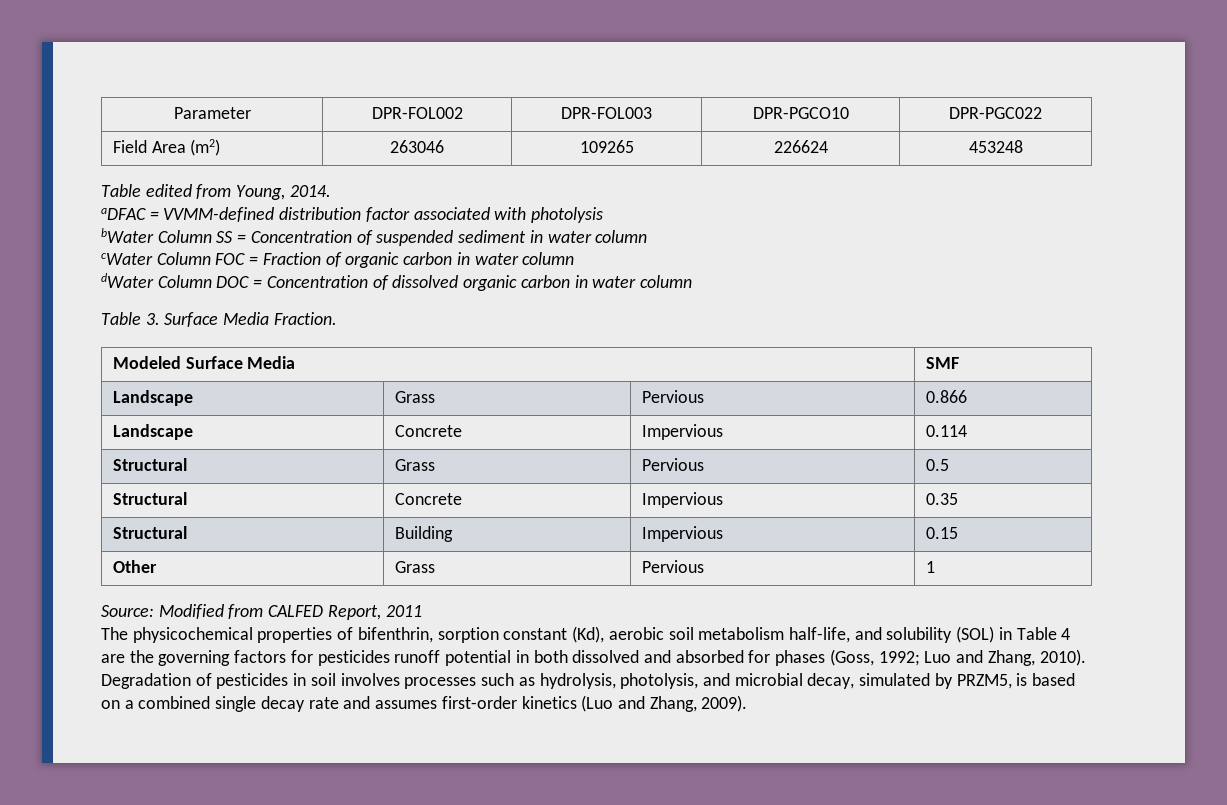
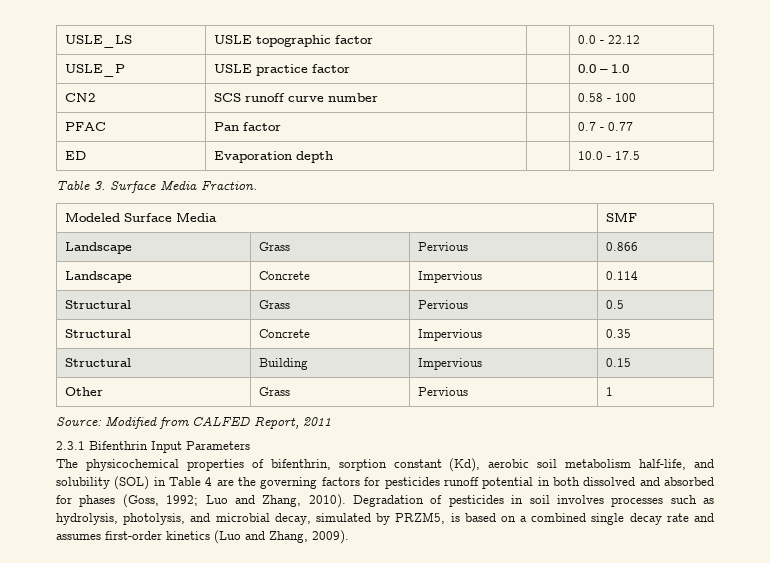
- Parameter | DPR-FOL002 | DPR-FOL003 | DPR-PGCO10 | DPR-PGC022
- Field Area (m2) | 263046 | 109265 | 226624 | 453248
- Table edited from Young, 2014.
- aDFAC = VVMM-defined distribution factor associated with photolysis
- bWater Column SS = Concentration of suspended sediment in water column
- cWater Column FOC = Fraction of organic carbon in water column
- dWater Column DOC = Concentration of dissolved organic carbon in water column
+ USLE_LS | USLE topographic factor | | 0.0 - 22.12
+ USLE_P | USLE practice factor | | 0.0 – 1.0
+ CN2 | SCS runoff curve number | | 0.58 - 100
+ PFAC | Pan factor | | 0.7 - 0.77
+ ED | Evaporation depth | | 10.0 - 17.5
+ 2.3.1 Bifenthrin Input Parameters

